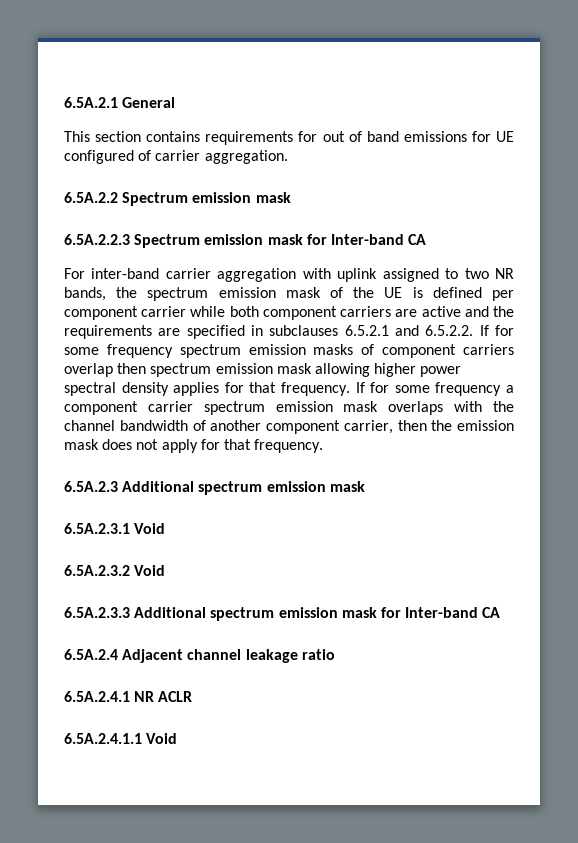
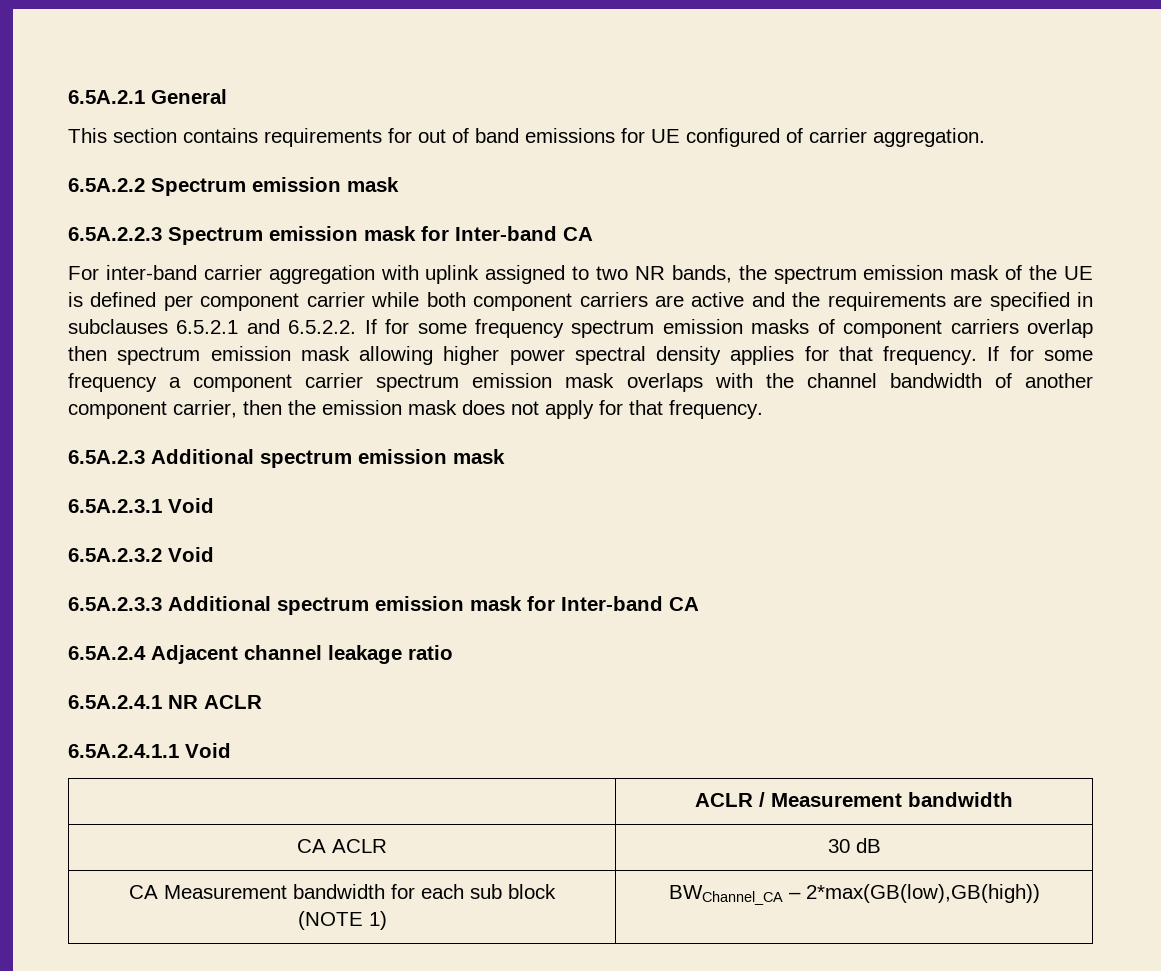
+ | ACLR / Measurement bandwidth
+ CA ACLR | 30 dB
+ CA Measurement bandwidth for each sub block
+ (NOTE 1) | BWChannel_CA – 2*max(GB(low),GB(high))

